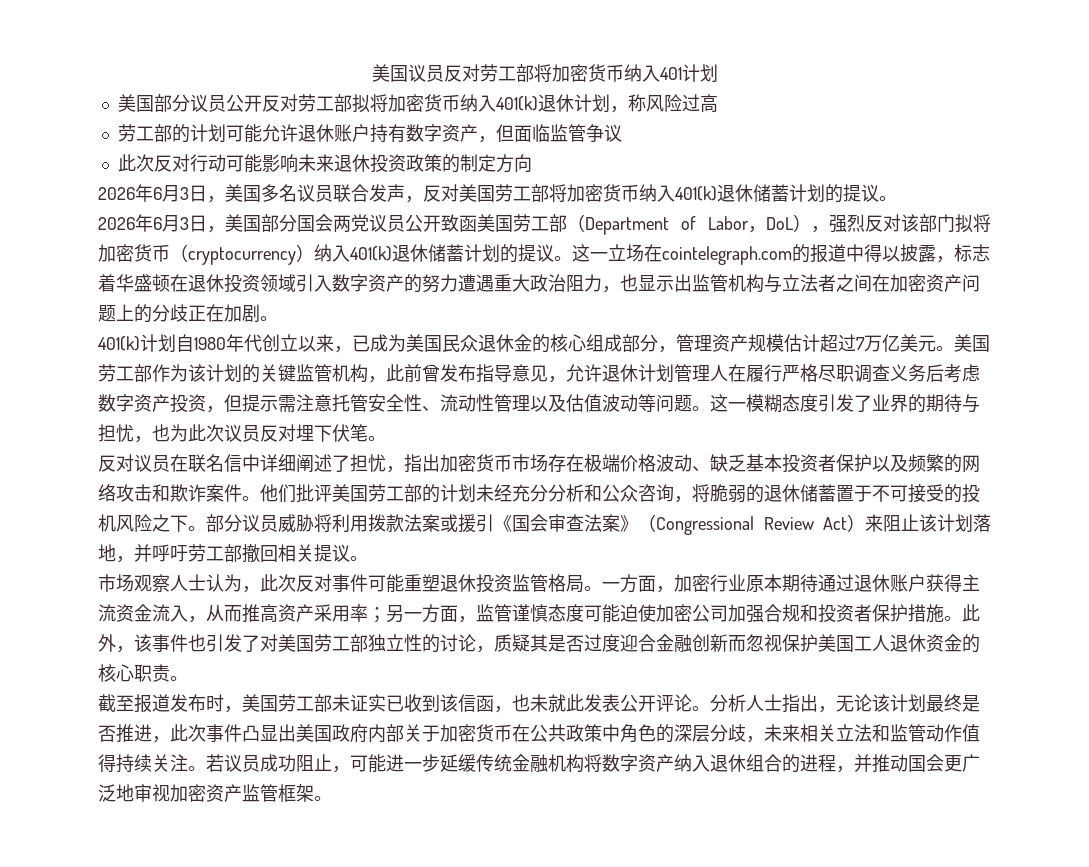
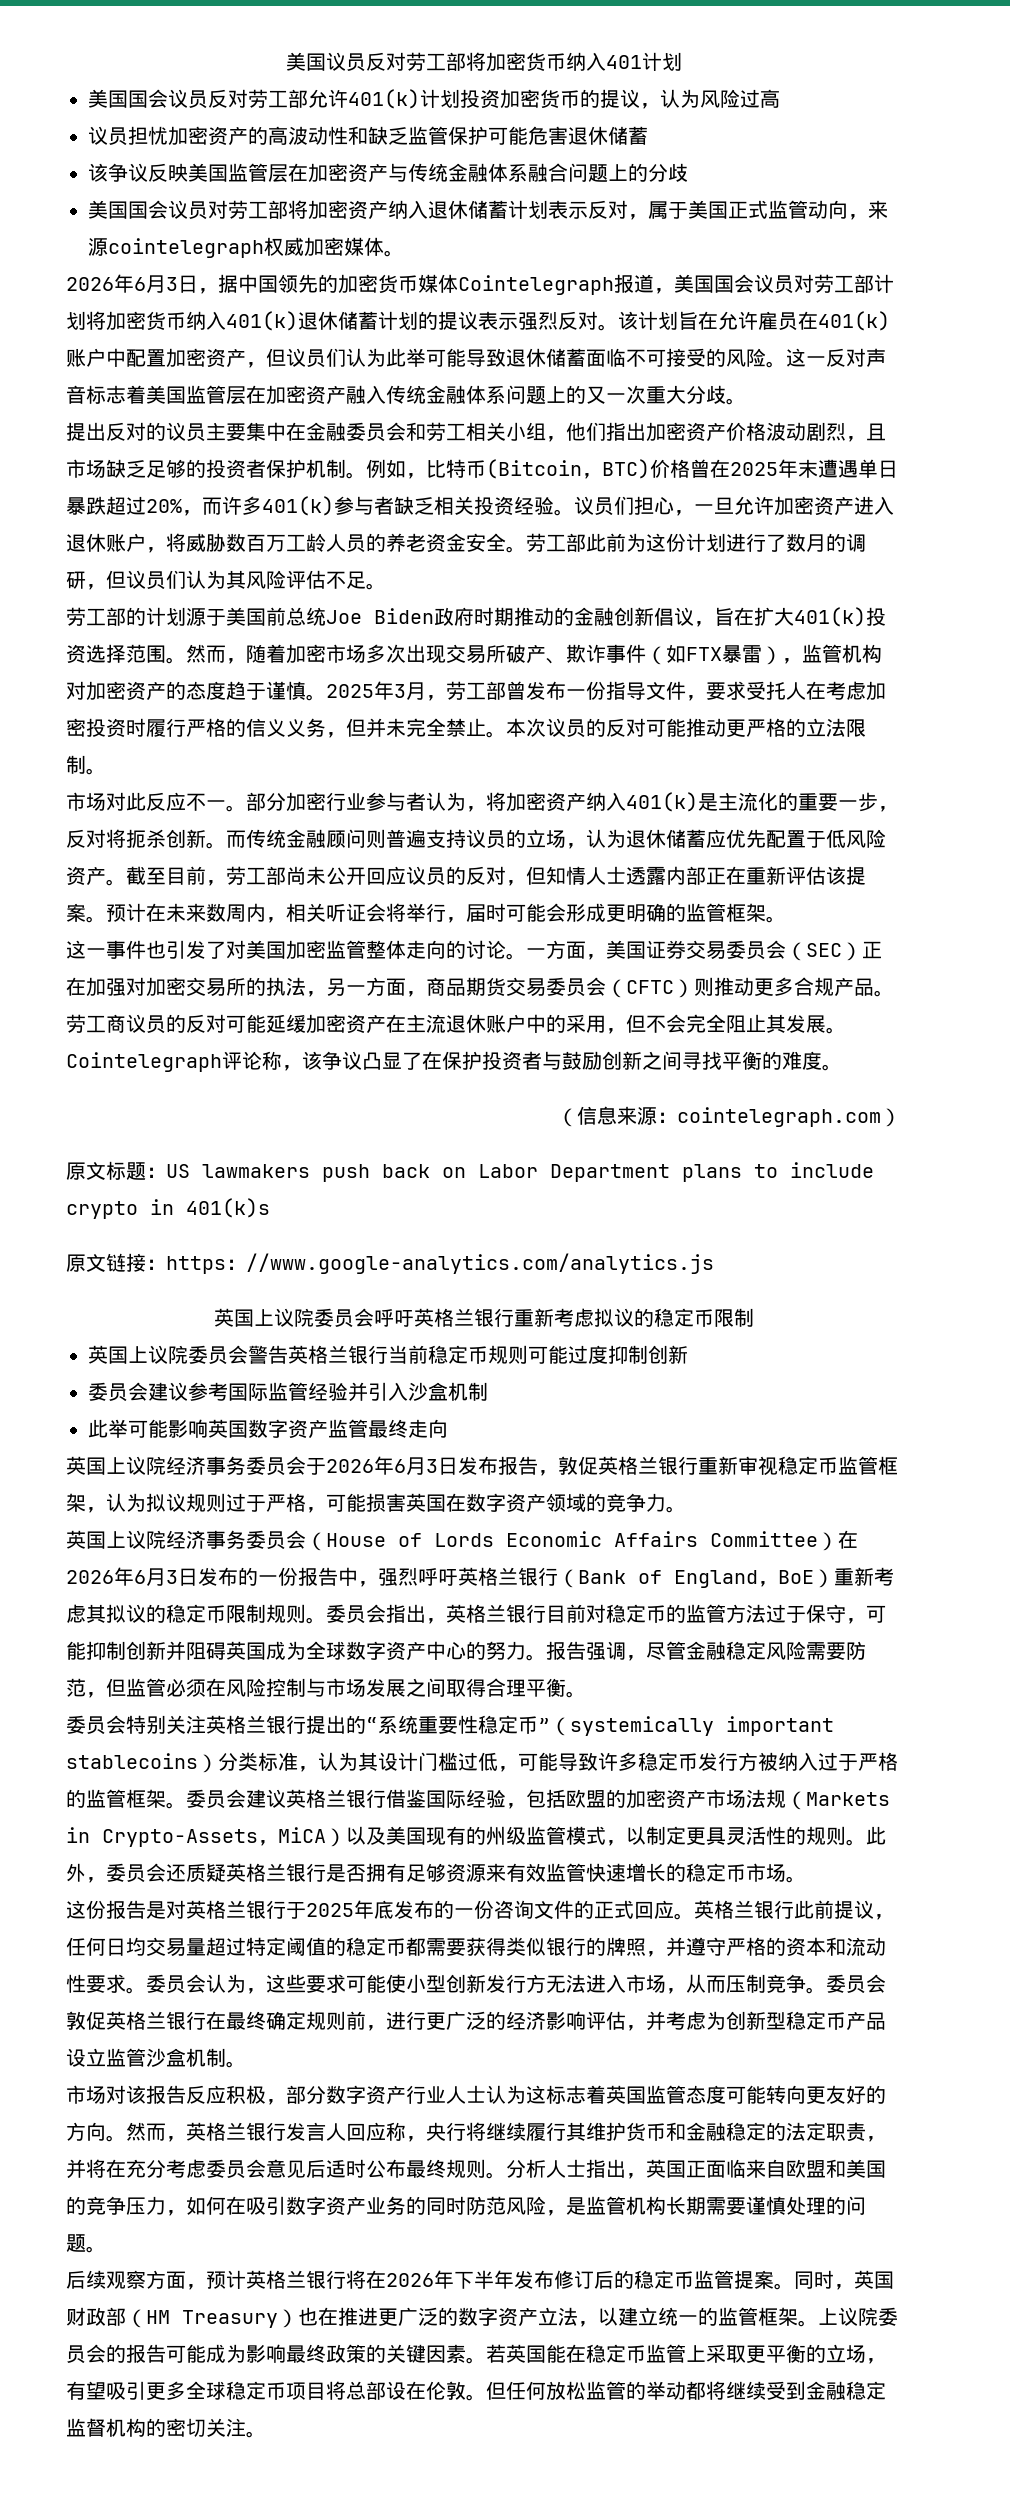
- 美国部分议员公开反对劳工部拟将加密货币纳入401(k)退休计划，称风险过高
- 劳工部的计划可能允许退休账户持有数字资产，但面临监管争议
- 此次反对行动可能影响未来退休投资政策的制定方向
- 2026年6月3日，美国多名议员联合发声，反对美国劳工部将加密货币纳入401(k)退休储蓄计划的提议。
- 2026年6月3日，美国部分国会两党议员公开致函美国劳工部（Department of Labor，DoL），强烈反对该部门拟将加密货币（cryptocurrency）纳入401(k)退休储蓄计划的提议。这一立场在cointelegraph.com的报道中得以披露，标志着华盛顿在退休投资领域引入数字资产的努力遭遇重大政治阻力，也显示出监管机构与立法者之间在加密资产问题上的分歧正在加剧。
- 401(k)计划自1980年代创立以来，已成为美国民众退休金的核心组成部分，管理资产规模估计超过7万亿美元。美国劳工部作为该计划的关键监管机构，此前曾发布指导意见，允许退休计划管理人在履行严格尽职调查义务后考虑数字资产投资，但提示需注意托管安全性、流动性管理以及估值波动等问题。这一模糊态度引发了业界的期待与担忧，也为此次议员反对埋下伏笔。
- 反对议员在联名信中详细阐述了担忧，指出加密货币市场存在极端价格波动、缺乏基本投资者保护以及频繁的网络攻击和欺诈案件。他们批评美国劳工部的计划未经充分分析和公众咨询，将脆弱的退休储蓄置于不可接受的投机风险之下。部分议员威胁将利用拨款法案或援引《国会审查法案》（Congressional Review Act）来阻止该计划落地，并呼吁劳工部撤回相关提议。
- 市场观察人士认为，此次反对事件可能重塑退休投资监管格局。一方面，加密行业原本期待通过退休账户获得主流资金流入，从而推高资产采用率；另一方面，监管谨慎态度可能迫使加密公司加强合规和投资者保护措施。此外，该事件也引发了对美国劳工部独立性的讨论，质疑其是否过度迎合金融创新而忽视保护美国工人退休资金的核心职责。
- 截至报道发布时，美国劳工部未证实已收到该信函，也未就此发表公开评论。分析人士指出，无论该计划最终是否推进，此次事件凸显出美国政府内部关于加密货币在公共政策中角色的深层分歧，未来相关立法和监管动作值得持续关注。若议员成功阻止，可能进一步延缓传统金融机构将数字资产纳入退休组合的进程，并推动国会更广泛地审视加密资产监管框架。
+ 美国国会议员反对劳工部允许401(k)计划投资加密货币的提议，认为风险过高
+ 议员担忧加密资产的高波动性和缺乏监管保护可能危害退休储蓄
+ 该争议反映美国监管层在加密资产与传统金融体系融合问题上的分歧
+ 美国国会议员对劳工部将加密资产纳入退休储蓄计划表示反对，属于美国正式监管动向，来源cointelegraph权威加密媒体。
+ 2026年6月3日，据中国领先的加密货币媒体Cointelegraph报道，美国国会议员对劳工部计划将加密货币纳入401(k)退休储蓄计划的提议表示强烈反对。该计划旨在允许雇员在401(k)账户中配置加密资产，但议员们认为此举可能导致退休储蓄面临不可接受的风险。这一反对声音标志着美国监管层在加密资产融入传统金融体系问题上的又一次重大分歧。
+ 提出反对的议员主要集中在金融委员会和劳工相关小组，他们指出加密资产价格波动剧烈，且市场缺乏足够的投资者保护机制。例如，比特币(Bitcoin，BTC)价格曾在2025年末遭遇单日暴跌超过20%，而许多401(k)参与者缺乏相关投资经验。议员们担心，一旦允许加密资产进入退休账户，将威胁数百万工龄人员的养老资金安全。劳工部此前为这份计划进行了数月的调研，但议员们认为其风险评估不足。
+ 劳工部的计划源于美国前总统Joe Biden政府时期推动的金融创新倡议，旨在扩大401(k)投资选择范围。然而，随着加密市场多次出现交易所破产、欺诈事件（如FTX暴雷），监管机构对加密资产的态度趋于谨慎。2025年3月，劳工部曾发布一份指导文件，要求受托人在考虑加密投资时履行严格的信义义务，但并未完全禁止。本次议员的反对可能推动更严格的立法限制。
+ 市场对此反应不一。部分加密行业参与者认为，将加密资产纳入401(k)是主流化的重要一步，反对将扼杀创新。而传统金融顾问则普遍支持议员的立场，认为退休储蓄应优先配置于低风险资产。截至目前，劳工部尚未公开回应议员的反对，但知情人士透露内部正在重新评估该提案。预计在未来数周内，相关听证会将举行，届时可能会形成更明确的监管框架。
+ 这一事件也引发了对美国加密监管整体走向的讨论。一方面，美国证券交易委员会（SEC）正在加强对加密交易所的执法，另一方面，商品期货交易委员会（CFTC）则推动更多合规产品。劳工商议员的反对可能延缓加密资产在主流退休账户中的采用，但不会完全阻止其发展。Cointelegraph评论称，该争议凸显了在保护投资者与鼓励创新之间寻找平衡的难度。
+ （信息来源：cointelegraph.com）
+ 原文标题：US lawmakers push back on Labor Department plans to include crypto in 401(k)s
+ 原文链接：https：//www.google-analytics.com/analytics.js
+ 英国上议院委员会呼吁英格兰银行重新考虑拟议的稳定币限制
+ 英国上议院委员会警告英格兰银行当前稳定币规则可能过度抑制创新
+ 委员会建议参考国际监管经验并引入沙盒机制
+ 此举可能影响英国数字资产监管最终走向
+ 英国上议院经济事务委员会于2026年6月3日发布报告，敦促英格兰银行重新审视稳定币监管框架，认为拟议规则过于严格，可能损害英国在数字资产领域的竞争力。
+ 英国上议院经济事务委员会（House of Lords Economic Affairs Committee）在2026年6月3日发布的一份报告中，强烈呼吁英格兰银行（Bank of England，BoE）重新考虑其拟议的稳定币限制规则。委员会指出，英格兰银行目前对稳定币的监管方法过于保守，可能抑制创新并阻碍英国成为全球数字资产中心的努力。报告强调，尽管金融稳定风险需要防范，但监管必须在风险控制与市场发展之间取得合理平衡。
+ 委员会特别关注英格兰银行提出的“系统重要性稳定币”（systemically important stablecoins）分类标准，认为其设计门槛过低，可能导致许多稳定币发行方被纳入过于严格的监管框架。委员会建议英格兰银行借鉴国际经验，包括欧盟的加密资产市场法规（Markets in Crypto-Assets，MiCA）以及美国现有的州级监管模式，以制定更具灵活性的规则。此外，委员会还质疑英格兰银行是否拥有足够资源来有效监管快速增长的稳定币市场。
+ 这份报告是对英格兰银行于2025年底发布的一份咨询文件的正式回应。英格兰银行此前提议，任何日均交易量超过特定阈值的稳定币都需要获得类似银行的牌照，并遵守严格的资本和流动性要求。委员会认为，这些要求可能使小型创新发行方无法进入市场，从而压制竞争。委员会敦促英格兰银行在最终确定规则前，进行更广泛的经济影响评估，并考虑为创新型稳定币产品设立监管沙盒机制。
+ 市场对该报告反应积极，部分数字资产行业人士认为这标志着英国监管态度可能转向更友好的方向。然而，英格兰银行发言人回应称，央行将继续履行其维护货币和金融稳定的法定职责，并将在充分考虑委员会意见后适时公布最终规则。分析人士指出，英国正面临来自欧盟和美国的竞争压力，如何在吸引数字资产业务的同时防范风险，是监管机构长期需要谨慎处理的问题。
+ 后续观察方面，预计英格兰银行将在2026年下半年发布修订后的稳定币监管提案。同时，英国财政部（HM Treasury）也在推进更广泛的数字资产立法，以建立统一的监管框架。上议院委员会的报告可能成为影响最终政策的关键因素。若英国能在稳定币监管上采取更平衡的立场，有望吸引更多全球稳定币项目将总部设在伦敦。但任何放松监管的举动都将继续受到金融稳定监督机构的密切关注。

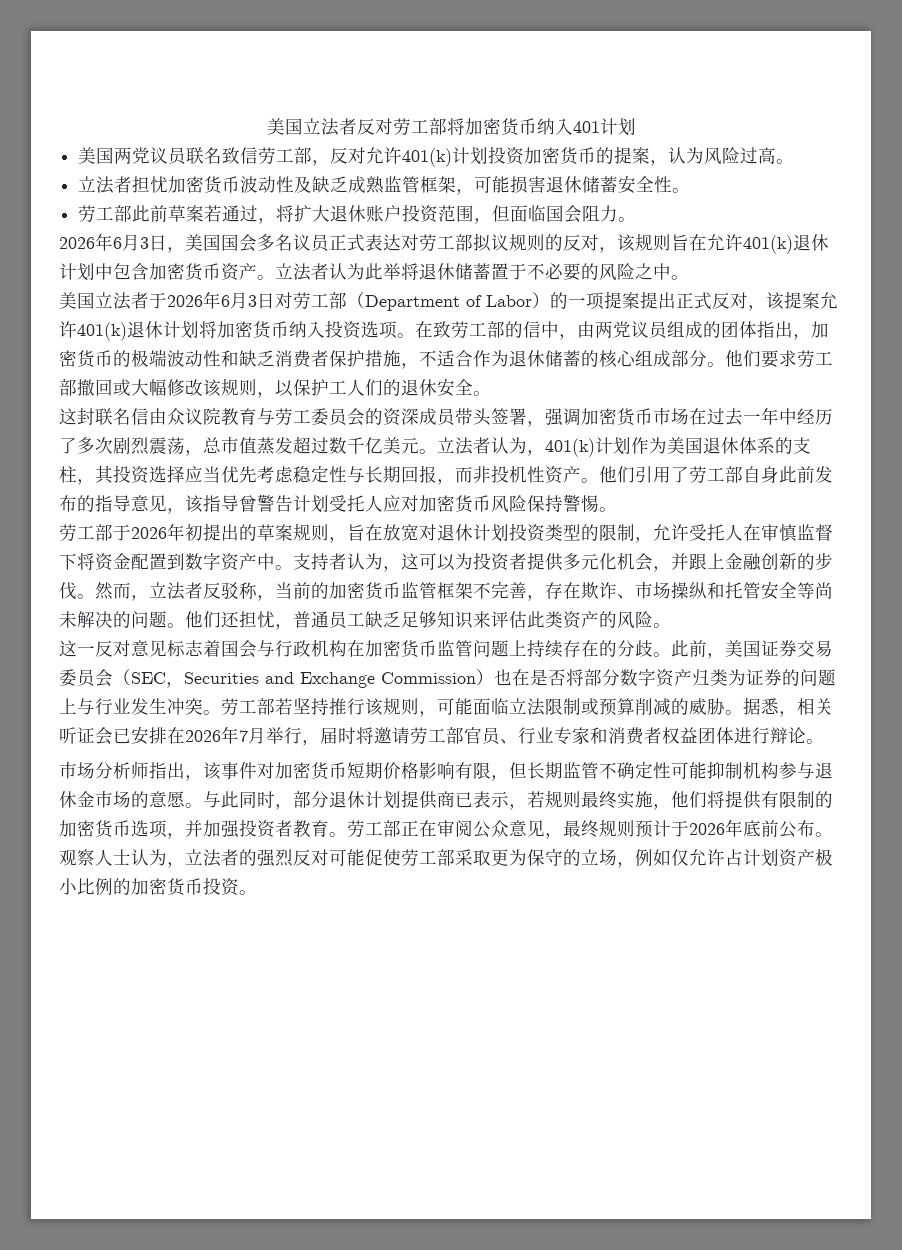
- 美国议员反对劳工部将加密货币纳入401计划
+ 美国立法者反对劳工部将加密货币纳入401计划
- 美国国会议员反对劳工部允许401(k)计划投资加密货币的提议，认为风险过高
- 议员担忧加密资产的高波动性和缺乏监管保护可能危害退休储蓄
- 该争议反映美国监管层在加密资产与传统金融体系融合问题上的分歧
- 美国国会议员对劳工部将加密资产纳入退休储蓄计划表示反对，属于美国正式监管动向，来源cointelegraph权威加密媒体。
+ 美国两党议员联名致信劳工部，反对允许401(k)计划投资加密货币的提案，认为风险过高。
+ 立法者担忧加密货币波动性及缺乏成熟监管框架，可能损害退休储蓄安全性。
+ 劳工部此前草案若通过，将扩大退休账户投资范围，但面临国会阻力。
- 2026年6月3日，据中国领先的加密货币媒体Cointelegraph报道，美国国会议员对劳工部计划将加密货币纳入401(k)退休储蓄计划的提议表示强烈反对。该计划旨在允许雇员在401(k)账户中配置加密资产，但议员们认为此举可能导致退休储蓄面临不可接受的风险。这一反对声音标志着美国监管层在加密资产融入传统金融体系问题上的又一次重大分歧。
- 提出反对的议员主要集中在金融委员会和劳工相关小组，他们指出加密资产价格波动剧烈，且市场缺乏足够的投资者保护机制。例如，比特币(Bitcoin，BTC)价格曾在2025年末遭遇单日暴跌超过20%，而许多401(k)参与者缺乏相关投资经验。议员们担心，一旦允许加密资产进入退休账户，将威胁数百万工龄人员的养老资金安全。劳工部此前为这份计划进行了数月的调研，但议员们认为其风险评估不足。
- 劳工部的计划源于美国前总统Joe Biden政府时期推动的金融创新倡议，旨在扩大401(k)投资选择范围。然而，随着加密市场多次出现交易所破产、欺诈事件（如FTX暴雷），监管机构对加密资产的态度趋于谨慎。2025年3月，劳工部曾发布一份指导文件，要求受托人在考虑加密投资时履行严格的信义义务，但并未完全禁止。本次议员的反对可能推动更严格的立法限制。
- 市场对此反应不一。部分加密行业参与者认为，将加密资产纳入401(k)是主流化的重要一步，反对将扼杀创新。而传统金融顾问则普遍支持议员的立场，认为退休储蓄应优先配置于低风险资产。截至目前，劳工部尚未公开回应议员的反对，但知情人士透露内部正在重新评估该提案。预计在未来数周内，相关听证会将举行，届时可能会形成更明确的监管框架。
- 这一事件也引发了对美国加密监管整体走向的讨论。一方面，美国证券交易委员会（SEC）正在加强对加密交易所的执法，另一方面，商品期货交易委员会（CFTC）则推动更多合规产品。劳工商议员的反对可能延缓加密资产在主流退休账户中的采用，但不会完全阻止其发展。Cointelegraph评论称，该争议凸显了在保护投资者与鼓励创新之间寻找平衡的难度。
- （信息来源：cointelegraph.com）
- 原文标题：US lawmakers push back on Labor Department plans to include crypto in 401(k)s
- 原文链接：https：//www.google-analytics.com/analytics.js
- 英国上议院委员会呼吁英格兰银行重新考虑拟议的稳定币限制
- 英国上议院委员会警告英格兰银行当前稳定币规则可能过度抑制创新
- 委员会建议参考国际监管经验并引入沙盒机制
- 此举可能影响英国数字资产监管最终走向
- 英国上议院经济事务委员会于2026年6月3日发布报告，敦促英格兰银行重新审视稳定币监管框架，认为拟议规则过于严格，可能损害英国在数字资产领域的竞争力。
- 英国上议院经济事务委员会（House of Lords Economic Affairs Committee）在2026年6月3日发布的一份报告中，强烈呼吁英格兰银行（Bank of England，BoE）重新考虑其拟议的稳定币限制规则。委员会指出，英格兰银行目前对稳定币的监管方法过于保守，可能抑制创新并阻碍英国成为全球数字资产中心的努力。报告强调，尽管金融稳定风险需要防范，但监管必须在风险控制与市场发展之间取得合理平衡。
- 委员会特别关注英格兰银行提出的“系统重要性稳定币”（systemically important stablecoins）分类标准，认为其设计门槛过低，可能导致许多稳定币发行方被纳入过于严格的监管框架。委员会建议英格兰银行借鉴国际经验，包括欧盟的加密资产市场法规（Markets in Crypto-Assets，MiCA）以及美国现有的州级监管模式，以制定更具灵活性的规则。此外，委员会还质疑英格兰银行是否拥有足够资源来有效监管快速增长的稳定币市场。
- 这份报告是对英格兰银行于2025年底发布的一份咨询文件的正式回应。英格兰银行此前提议，任何日均交易量超过特定阈值的稳定币都需要获得类似银行的牌照，并遵守严格的资本和流动性要求。委员会认为，这些要求可能使小型创新发行方无法进入市场，从而压制竞争。委员会敦促英格兰银行在最终确定规则前，进行更广泛的经济影响评估，并考虑为创新型稳定币产品设立监管沙盒机制。
- 市场对该报告反应积极，部分数字资产行业人士认为这标志着英国监管态度可能转向更友好的方向。然而，英格兰银行发言人回应称，央行将继续履行其维护货币和金融稳定的法定职责，并将在充分考虑委员会意见后适时公布最终规则。分析人士指出，英国正面临来自欧盟和美国的竞争压力，如何在吸引数字资产业务的同时防范风险，是监管机构长期需要谨慎处理的问题。
- 后续观察方面，预计英格兰银行将在2026年下半年发布修订后的稳定币监管提案。同时，英国财政部（HM Treasury）也在推进更广泛的数字资产立法，以建立统一的监管框架。上议院委员会的报告可能成为影响最终政策的关键因素。若英国能在稳定币监管上采取更平衡的立场，有望吸引更多全球稳定币项目将总部设在伦敦。但任何放松监管的举动都将继续受到金融稳定监督机构的密切关注。
+ 2026年6月3日，美国国会多名议员正式表达对劳工部拟议规则的反对，该规则旨在允许401(k)退休计划中包含加密货币资产。立法者认为此举将退休储蓄置于不必要的风险之中。
+ 美国立法者于2026年6月3日对劳工部（Department of Labor）的一项提案提出正式反对，该提案允许401(k)退休计划将加密货币纳入投资选项。在致劳工部的信中，由两党议员组成的团体指出，加密货币的极端波动性和缺乏消费者保护措施，不适合作为退休储蓄的核心组成部分。他们要求劳工部撤回或大幅修改该规则，以保护工人们的退休安全。
+ 这封联名信由众议院教育与劳工委员会的资深成员带头签署，强调加密货币市场在过去一年中经历了多次剧烈震荡，总市值蒸发超过数千亿美元。立法者认为，401(k)计划作为美国退休体系的支柱，其投资选择应当优先考虑稳定性与长期回报，而非投机性资产。他们引用了劳工部自身此前发布的指导意见，该指导曾警告计划受托人应对加密货币风险保持警惕。
+ 劳工部于2026年初提出的草案规则，旨在放宽对退休计划投资类型的限制，允许受托人在审慎监督下将资金配置到数字资产中。支持者认为，这可以为投资者提供多元化机会，并跟上金融创新的步伐。然而，立法者反驳称，当前的加密货币监管框架不完善，存在欺诈、市场操纵和托管安全等尚未解决的问题。他们还担忧，普通员工缺乏足够知识来评估此类资产的风险。
+ 这一反对意见标志着国会与行政机构在加密货币监管问题上持续存在的分歧。此前，美国证券交易委员会（SEC，Securities and Exchange Commission）也在是否将部分数字资产归类为证券的问题上与行业发生冲突。劳工部若坚持推行该规则，可能面临立法限制或预算削减的威胁。据悉，相关听证会已安排在2026年7月举行，届时将邀请劳工部官员、行业专家和消费者权益团体进行辩论。
+ 市场分析师指出，该事件对加密货币短期价格影响有限，但长期监管不确定性可能抑制机构参与退休金市场的意愿。与此同时，部分退休计划提供商已表示，若规则最终实施，他们将提供有限制的加密货币选项，并加强投资者教育。劳工部正在审阅公众意见，最终规则预计于2026年底前公布。观察人士认为，立法者的强烈反对可能促使劳工部采取更为保守的立场，例如仅允许占计划资产极小比例的加密货币投资。

